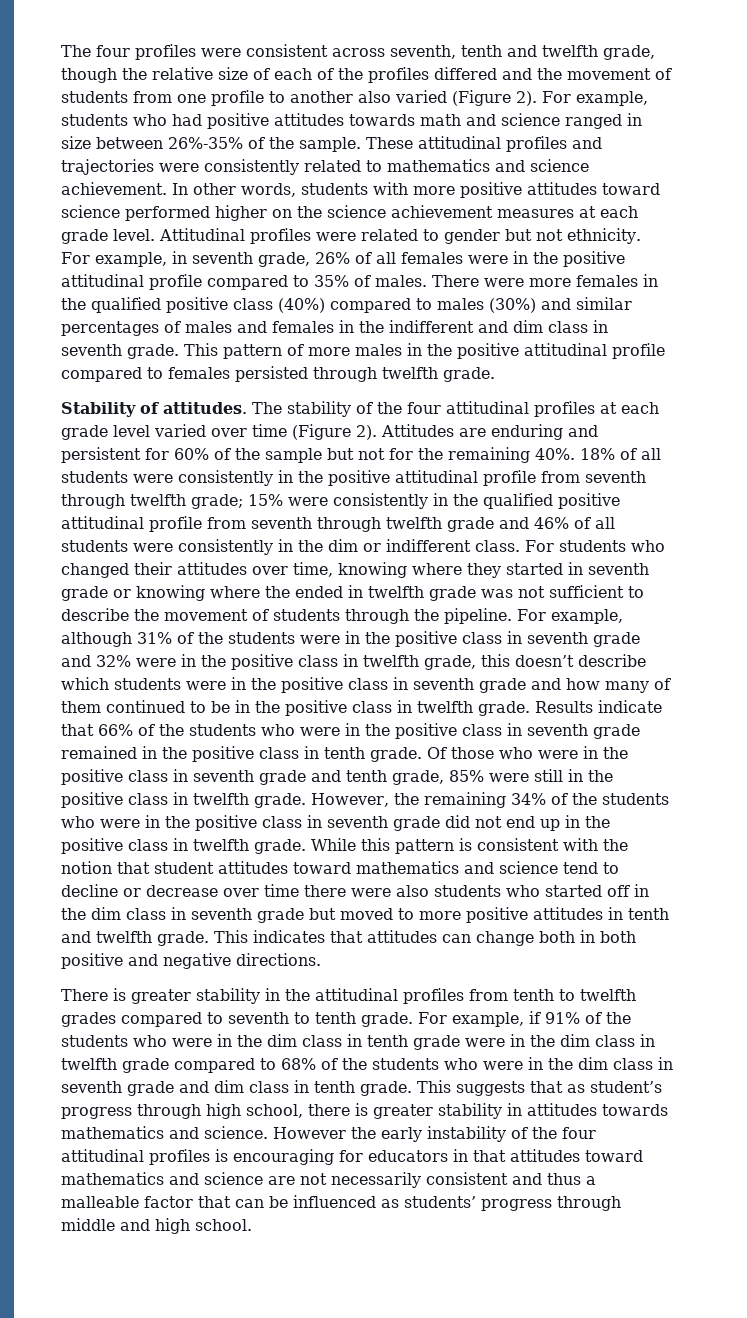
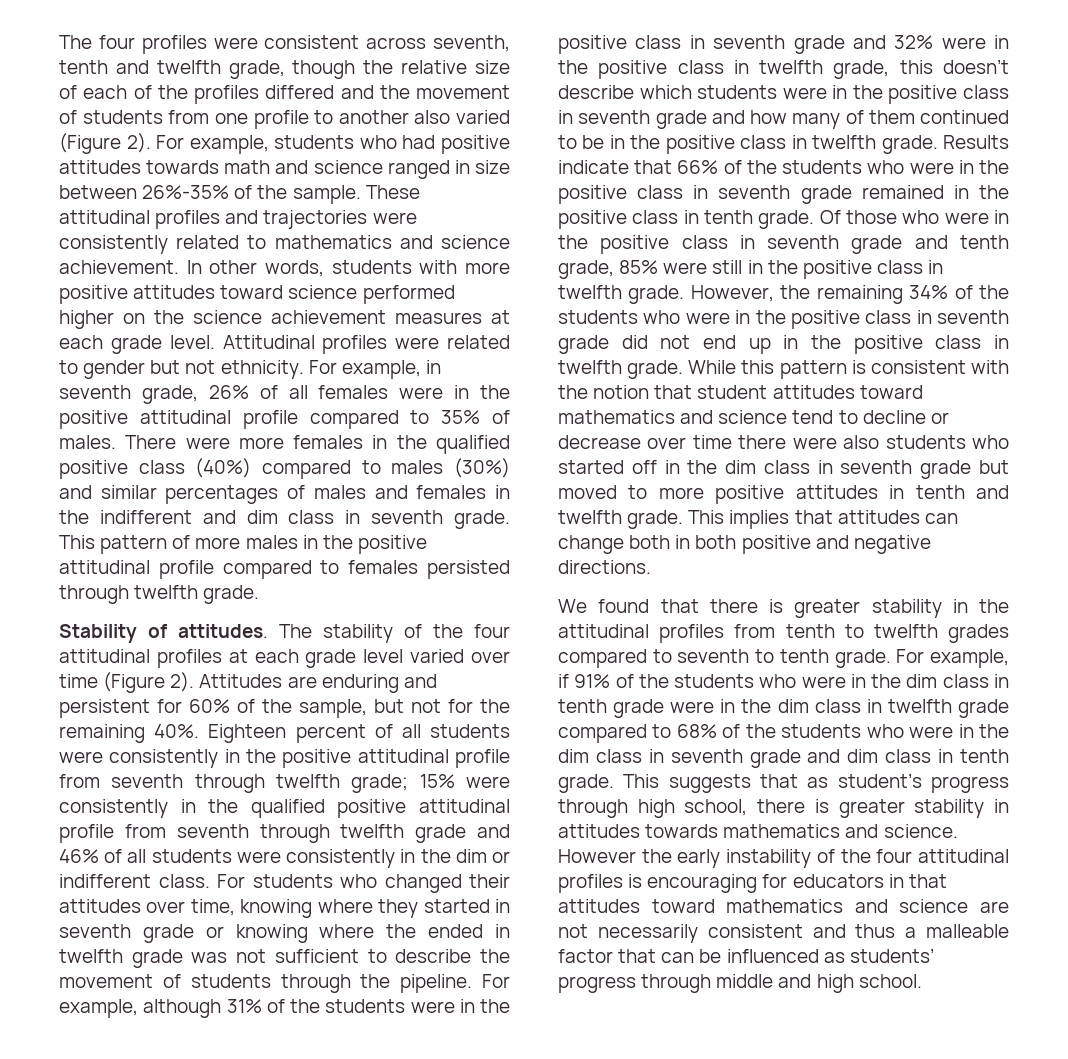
- Attitudes are enduring and persistent for 60% of the sample but not for the remaining 40%.
+ Attitudes are enduring and persistent for 60% of the sample, but not for the remaining 40%.
- 18% of all students were consistently in the positive attitudinal profile from seventh through twelfth grade; 15% were consistently in the qualified positive attitudinal profile from seventh through twelfth grade and 46% of all students were consistently in the dim or indifferent class.
+ Eighteen percent of all students were consistently in the positive attitudinal profile from seventh through twelfth grade; 15% were consistently in the qualified positive attitudinal profile from seventh through twelfth grade and 46% of all students were consistently in the dim or indifferent class.
- This indicates that attitudes can change both in both positive and negative directions.
+ This implies that attitudes can change both in both positive and negative directions.
- There is greater stability in the attitudinal profiles from tenth to twelfth grades compared to seventh to tenth grade.
+ We found that there is greater stability in the attitudinal profiles from tenth to twelfth grades compared to seventh to tenth grade.

